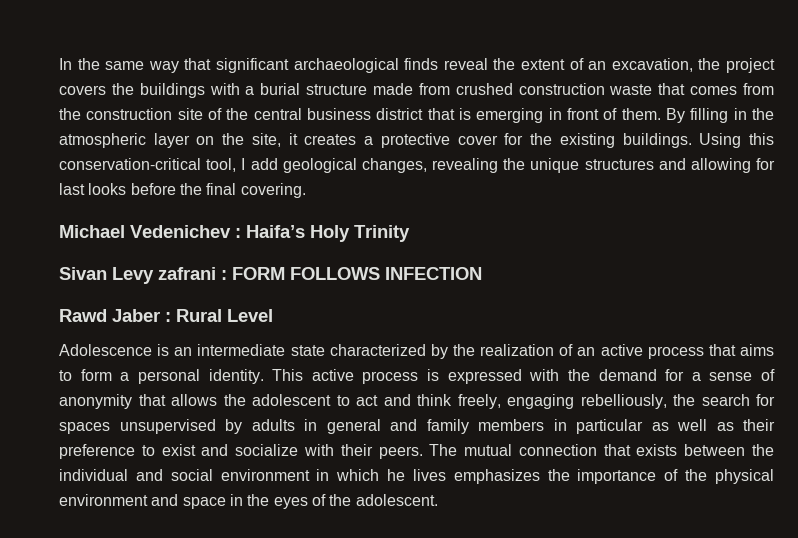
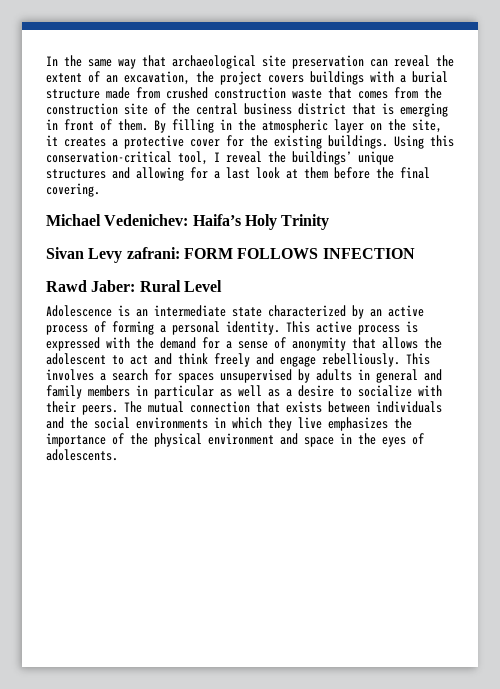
- In the same way that significant archaeological finds reveal the extent of an excavation, the project covers the buildings with a burial structure made from crushed construction waste that comes from the construction site of the central business district that is emerging in front of them.
+ In the same way that archaeological site preservation can reveal the extent of an excavation, the project covers buildings with a burial structure made from crushed construction waste that comes from the construction site of the central business district that is emerging in front of them.
- Using this conservation-critical tool, I add geological changes, revealing the unique structures and allowing for last looks before the final covering.
+ Using this conservation-critical tool, I reveal the buildings’ unique structures and allowing for a last look at them before the final covering.
- Michael Vedenichev : Haifa’s Holy Trinity
+ Michael Vedenichev: Haifa’s Holy Trinity
- Sivan Levy zafrani : FORM FOLLOWS INFECTION
+ Sivan Levy zafrani: FORM FOLLOWS INFECTION
- Rawd Jaber : Rural Level
+ Rawd Jaber: Rural Level
- Adolescence is an intermediate state characterized by the realization of an active process that aims to form a personal identity.
+ Adolescence is an intermediate state characterized by an active process of forming a personal identity.
- This active process is expressed with the demand for a sense of anonymity that allows the adolescent to act and think freely, engaging rebelliously, the search for spaces unsupervised by adults in general and family members in particular as well as their preference to exist and socialize with their peers.
+ This active process is expressed with the demand for a sense of anonymity that allows the adolescent to act and think freely and engage rebelliously. This involves a search for spaces unsupervised by adults in general and family members in particular as well as a desire to socialize with their peers.
- The mutual connection that exists between the individual and social environment in which he lives emphasizes the importance of the physical environment and space in the eyes of the adolescent.
+ The mutual connection that exists between individuals and the social environments in which they live emphasizes the importance of the physical environment and space in the eyes of adolescents.

